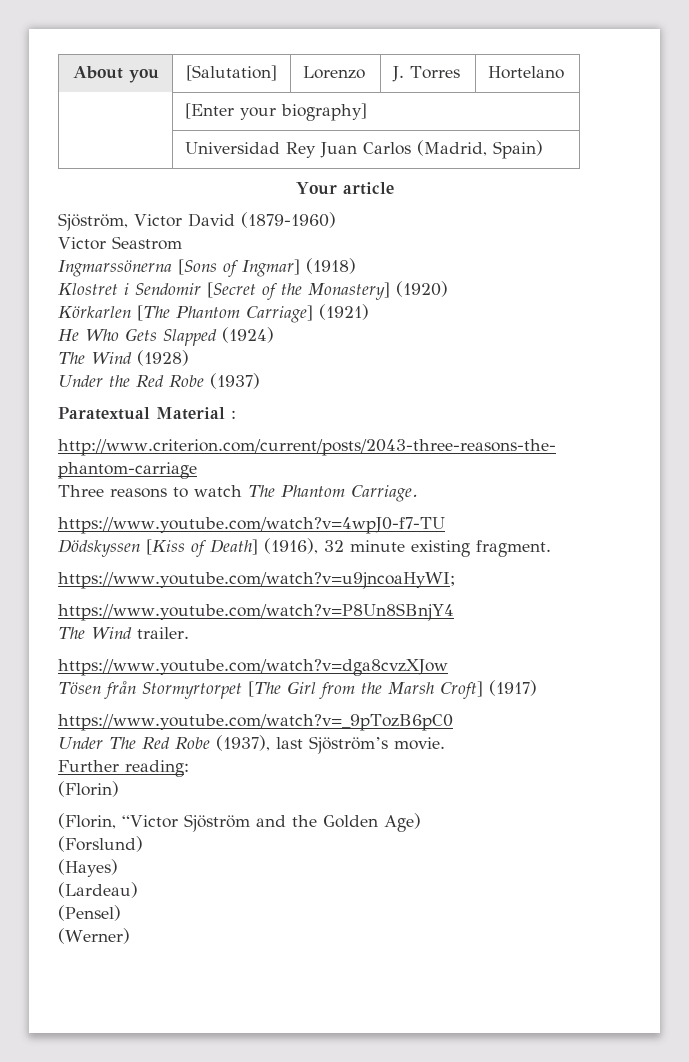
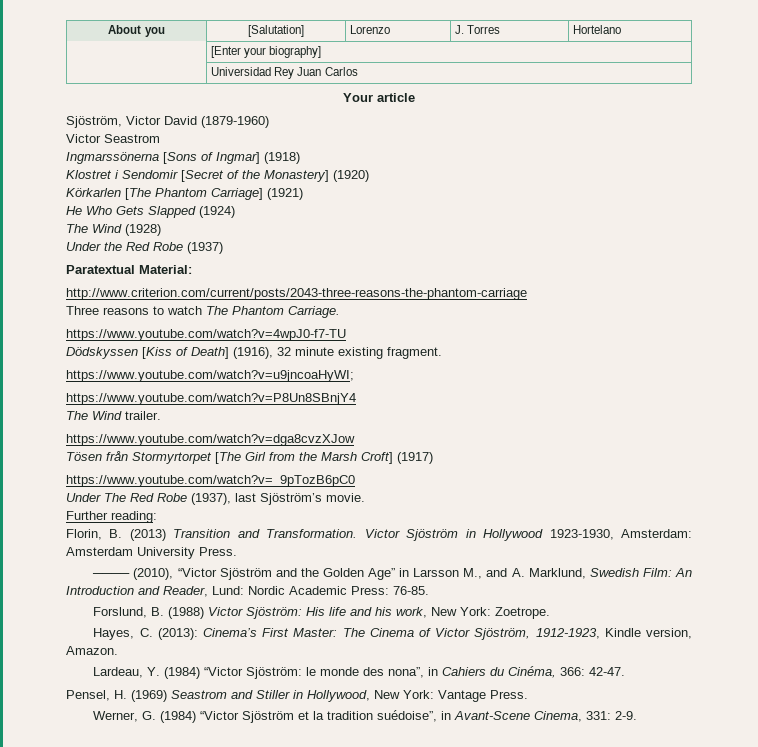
- | Universidad Rey Juan Carlos (Madrid, Spain)
+ | Universidad Rey Juan Carlos
- Paratextual Material :
+ Paratextual Material:
- (Florin)
- (Florin, “Victor Sjöström and the Golden Age)
- (Forslund)
- (Hayes)
- (Lardeau)
- (Pensel)
- (Werner)
+ Florin, B. (2013) Transition and Transformation. Victor Sjöström in Hollywood 1923-1930, Amsterdam: Amsterdam University Press.
+ ──── (2010), “Victor Sjöström and the Golden Age” in Larsson M., and A. Marklund, Swedish Film: An Introduction and Reader, Lund: Nordic Academic Press: 76-85.
+ Forslund, B. (1988) Victor Sjöström: His life and his work, New York: Zoetrope.
+ Hayes, C. (2013): Cinema’s First Master: The Cinema of Victor Sjöström, 1912-1923, Kindle version, Amazon.
+ Lardeau, Y. (1984) “Victor Sjöström: le monde des nona”, in Cahiers du Cinéma, 366: 42-47.
+ Pensel, H. (1969) Seastrom and Stiller in Hollywood, New York: Vantage Press.
+ Werner, G. (1984) “Victor Sjöström et la tradition suédoise”, in Avant-Scene Cinema, 331: 2-9.

